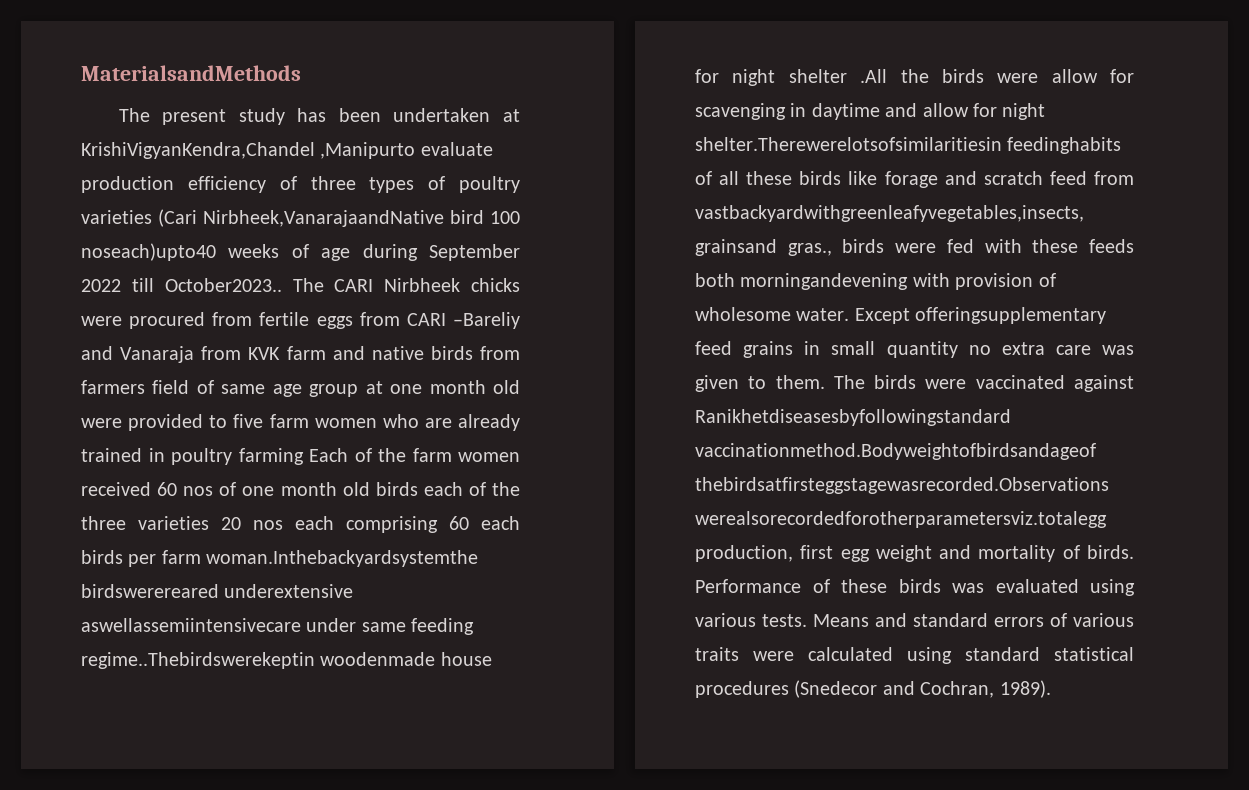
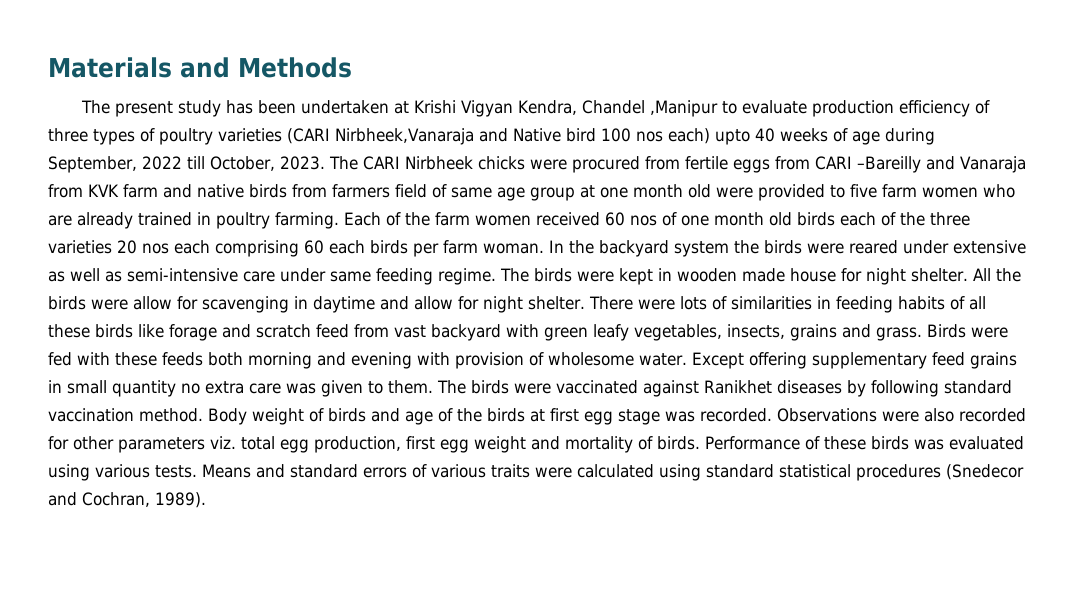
- MaterialsandMethods
+ Materials and Methods
- The present study has been undertaken at KrishiVigyanKendra,Chandel ,Manipurto evaluate production efficiency of three types of poultry varieties (Cari Nirbheek,VanarajaandNative bird 100 noseach)upto40 weeks of age during September 2022 till October2023..
+ The present study has been undertaken at Krishi Vigyan Kendra, Chandel ,Manipur to evaluate production efficiency of three types of poultry varieties (CARI Nirbheek,Vanaraja and Native bird 100 nos each) upto 40 weeks of age during September, 2022 till October, 2023.
- The CARI Nirbheek chicks were procured from fertile eggs from CARI –Bareliy and Vanaraja from KVK farm and native birds from farmers field of same age group at one month old were provided to five farm women who are already trained in poultry farming Each of the farm women received 60 nos of one month old birds each of the three varieties 20 nos each comprising 60 each birds per farm woman.Inthebackyardsystemthe birdswerereared underextensive aswellassemiintensivecare under same feeding regime..Thebirdswerekeptin woodenmade house for night shelter .All the birds were allow for scavenging in daytime and allow for night shelter.Therewerelotsofsimilaritiesin feedinghabits of all these birds like forage and scratch feed from vastbackyardwithgreenleafyvegetables,insects, grainsand gras., birds were fed with these feeds both morningandevening with provision of wholesome water.
+ The CARI Nirbheek chicks were procured from fertile eggs from CARI –Bareilly and Vanaraja from KVK farm and native birds from farmers field of same age group at one month old were provided to five farm women who are already trained in poultry farming. Each of the farm women received 60 nos of one month old birds each of the three varieties 20 nos each comprising 60 each birds per farm woman. In the backyard system the birds were reared under extensive as well as semi-intensive care under same feeding regime. The birds were kept in wooden made house for night shelter. All the birds were allow for scavenging in daytime and allow for night shelter. There were lots of similarities in feeding habits of all these birds like forage and scratch feed from vast backyard with green leafy vegetables, insects, grains and grass. Birds were fed with these feeds both morning and evening with provision of wholesome water.
- Except offeringsupplementary feed grains in small quantity no extra care was given to them.
+ Except offering supplementary feed grains in small quantity no extra care was given to them.
- The birds were vaccinated against Ranikhetdiseasesbyfollowingstandard vaccinationmethod.Bodyweightofbirdsandageof thebirdsatfirsteggstagewasrecorded.Observations werealsorecordedforotherparametersviz.totalegg production, first egg weight and mortality of birds.
+ The birds were vaccinated against Ranikhet diseases by following standard vaccination method. Body weight of birds and age of the birds at first egg stage was recorded. Observations were also recorded for other parameters viz. total egg production, first egg weight and mortality of birds.

